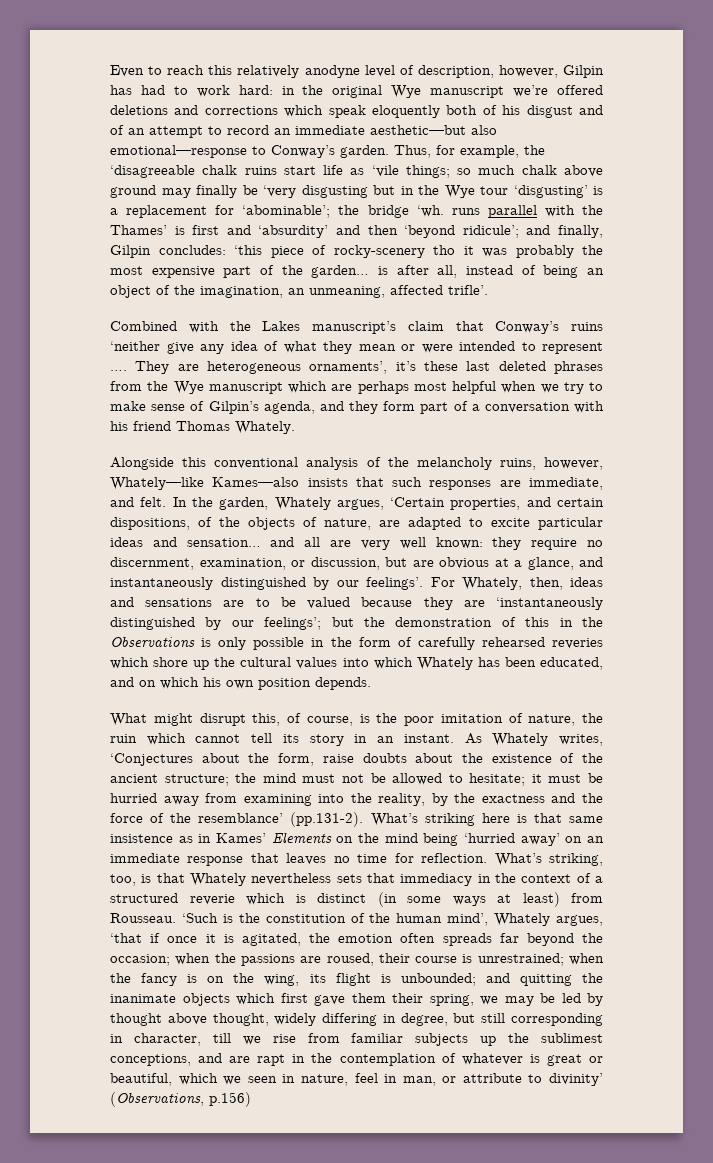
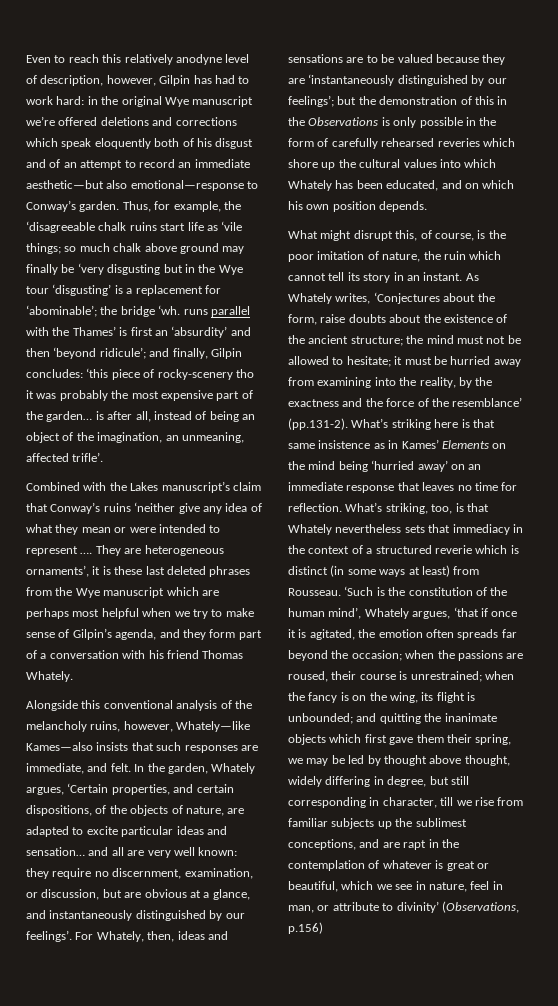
- the bridge ‘wh. runs parallel with the Thames’ is first and ‘absurdity’ and then ‘beyond ridicule’;
+ the bridge ‘wh. runs parallel with the Thames’ is first an ‘absurdity’ and then ‘beyond ridicule’;
- They are heterogeneous ornaments’, it’s these last deleted phrases from the Wye manuscript which are perhaps most helpful when we try to make sense of Gilpin’s agenda, and they form part of a conversation with his friend Thomas Whately.
+ They are heterogeneous ornaments’, it is these last deleted phrases from the Wye manuscript which are perhaps most helpful when we try to make sense of Gilpin’s agenda, and they form part of a conversation with his friend Thomas Whately.
- and quitting the inanimate objects which first gave them their spring, we may be led by thought above thought, widely differing in degree, but still corresponding in character, till we rise from familiar subjects up the sublimest conceptions, and are rapt in the contemplation of whatever is great or beautiful, which we seen in nature, feel in man, or attribute to divinity’ (Observations, p.156)
+ and quitting the inanimate objects which first gave them their spring, we may be led by thought above thought, widely differing in degree, but still corresponding in character, till we rise from familiar subjects up the sublimest conceptions, and are rapt in the contemplation of whatever is great or beautiful, which we see in nature, feel in man, or attribute to divinity’ (Observations, p.156)

